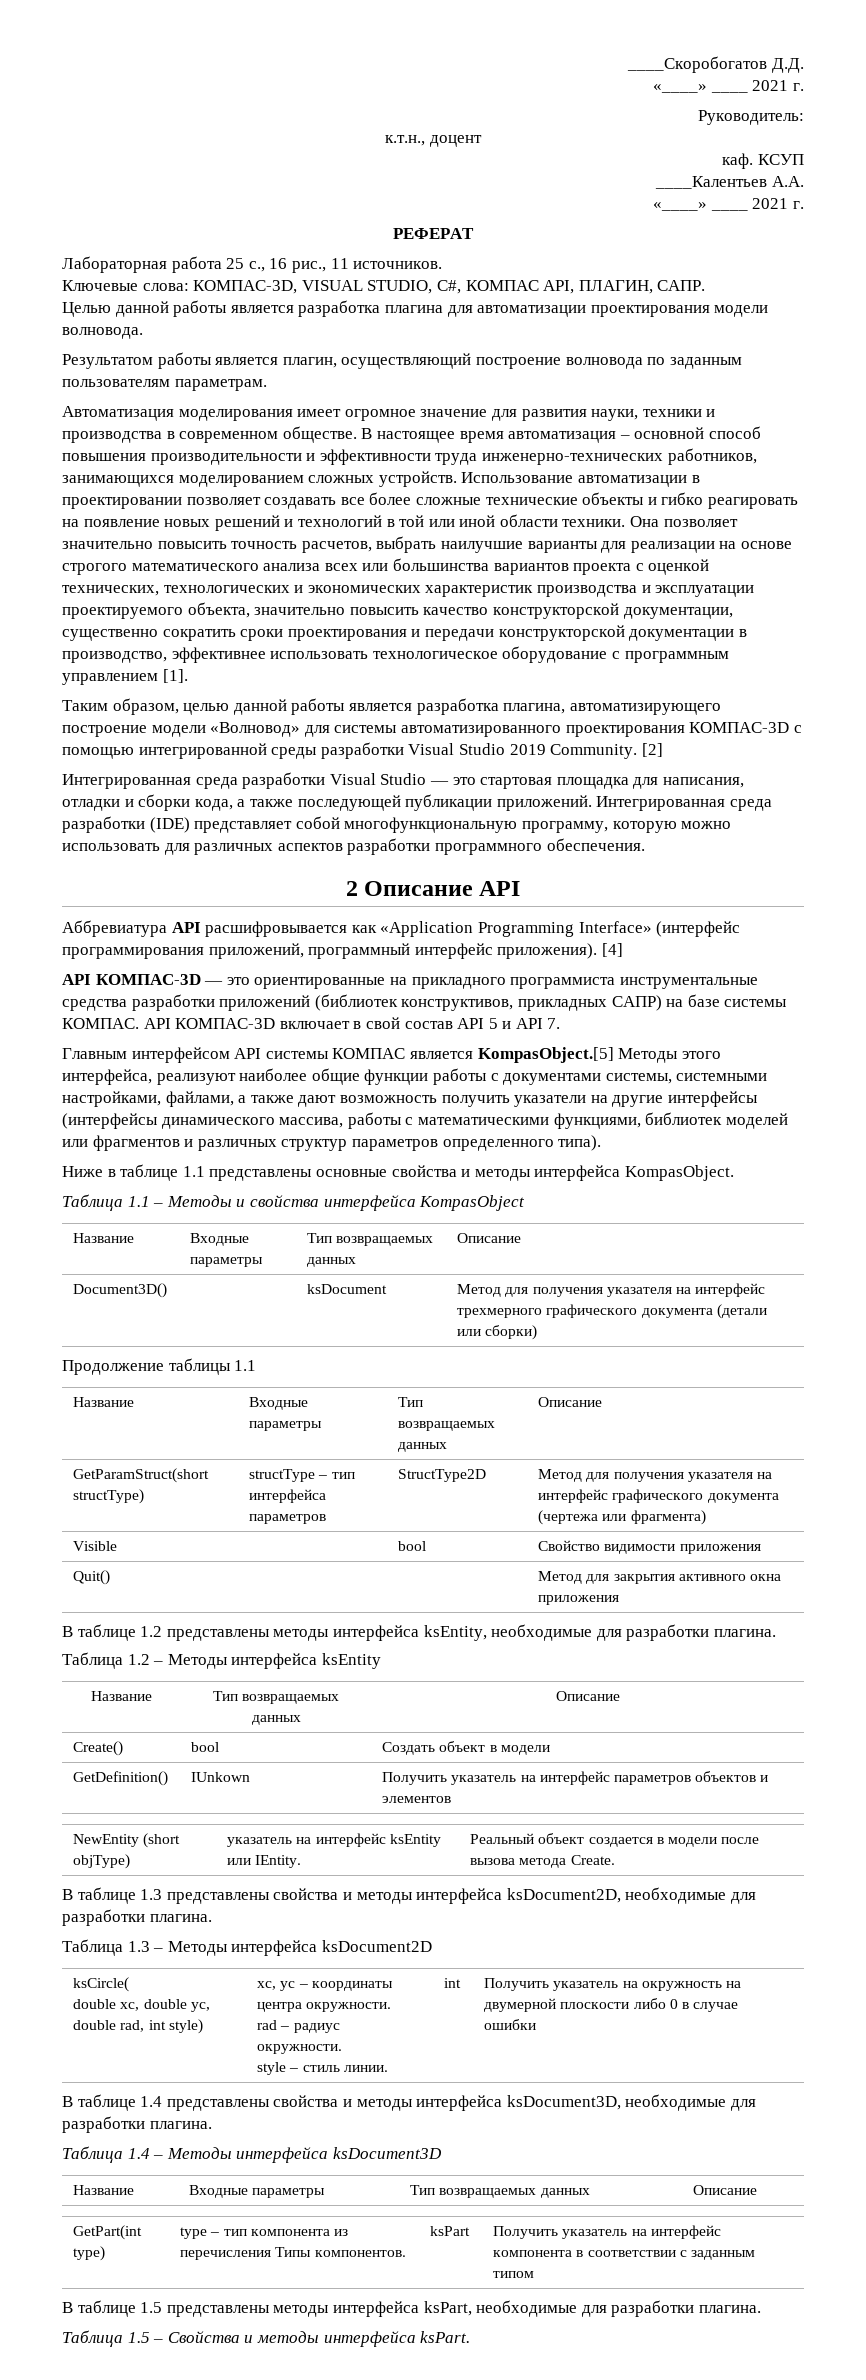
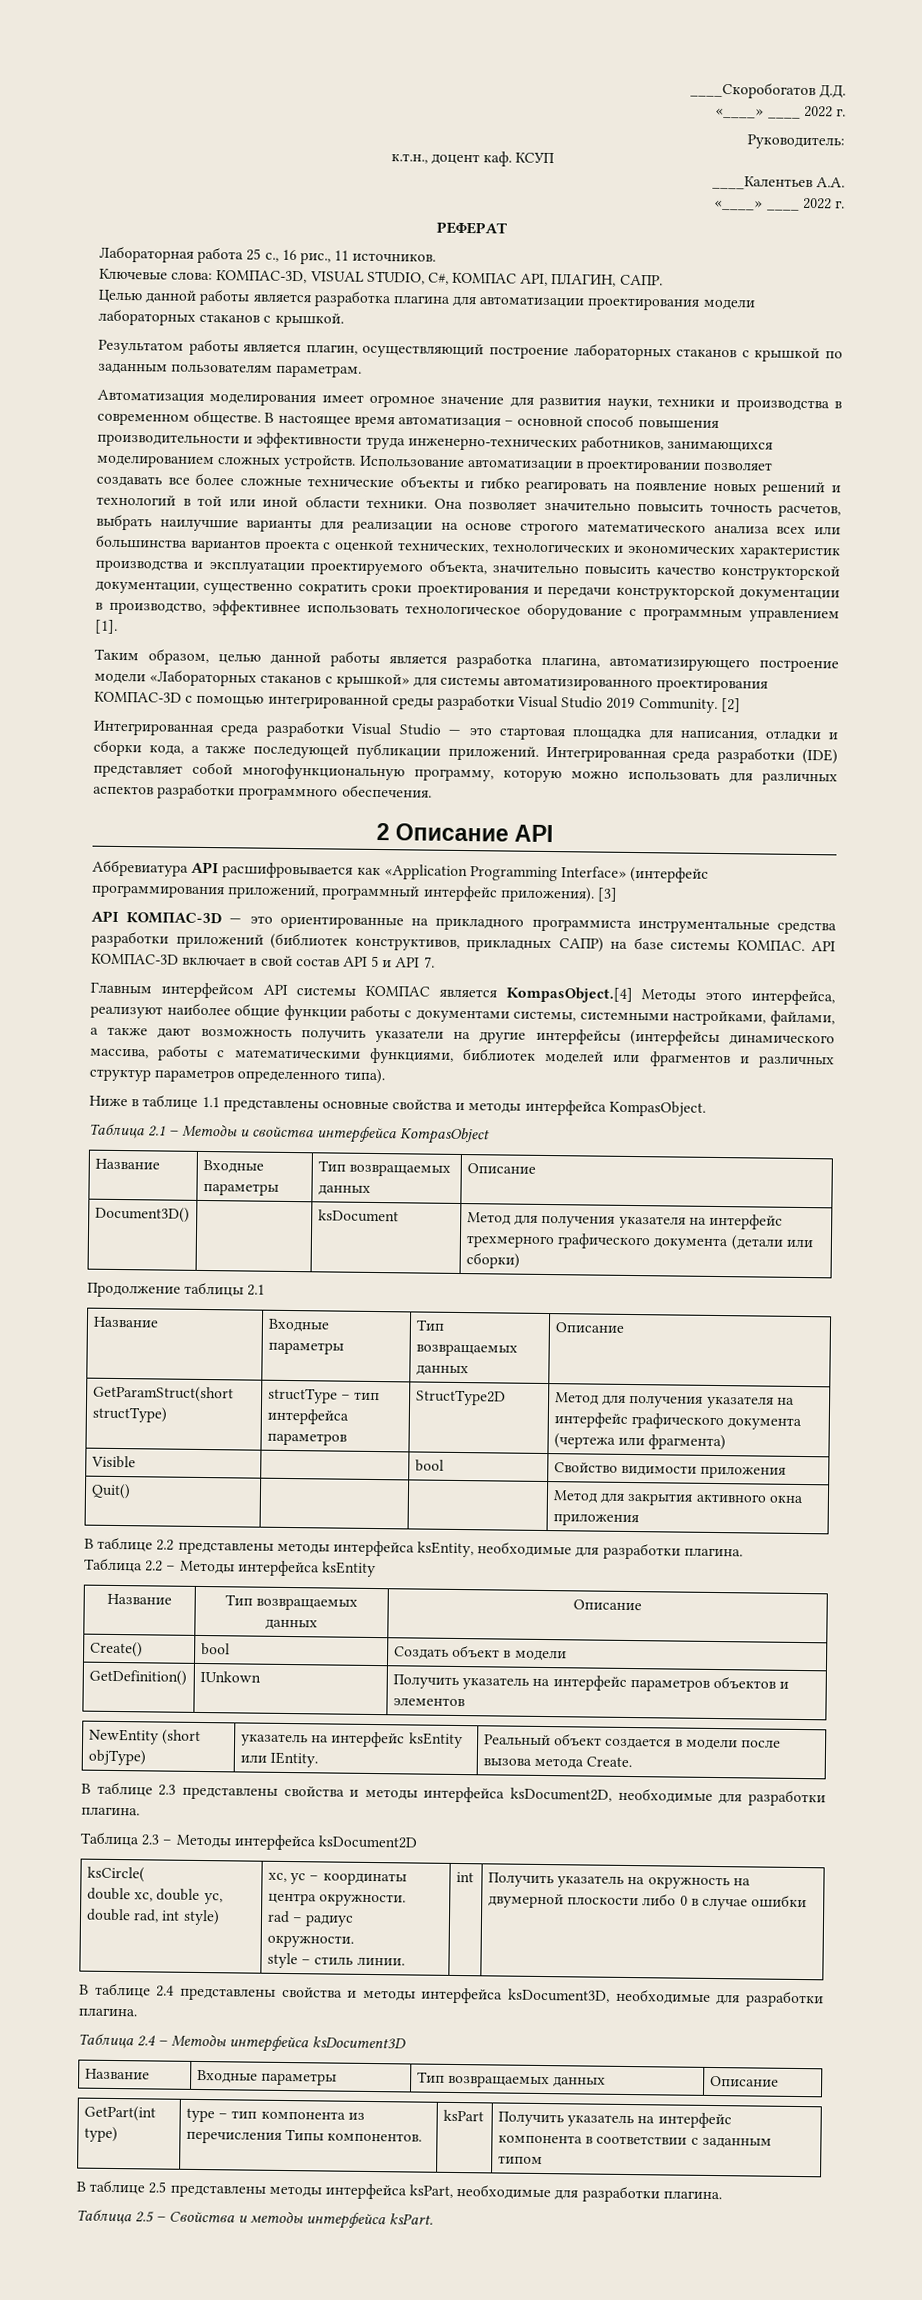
  ____Скоробогатов Д.Д.
- «____» ____ 2021 г.
+ «____» ____ 2022 г.
- к.т.н., доцент
- каф.
+ к.т.н., доцент каф.
  ____Калентьев А.А.
- «____» ____ 2021 г.
+ «____» ____ 2022 г.
- Целью данной работы является разработка плагина для автоматизации проектирования модели волновода.
+ Целью данной работы является разработка плагина для автоматизации проектирования модели лабораторных стаканов с крышкой.
- Результатом работы является плагин, осуществляющий построение волновода по заданным пользователям параметрам.
+ Результатом работы является плагин, осуществляющий построение лабораторных стаканов с крышкой по заданным пользователям параметрам.
- Таким образом, целью данной работы является разработка плагина, автоматизирующего построение модели «Волновод» для системы автоматизированного проектирования КОМПАС-3D с помощью интегрированной среды разработки Visual Studio 2019 Сommunity.
+ Таким образом, целью данной работы является разработка плагина, автоматизирующего построение модели «Лабораторных стаканов с крышкой» для системы автоматизированного проектирования КОМПАС-3D с помощью интегрированной среды разработки Visual Studio 2019 Сommunity.
- [4]
+ [3]
- Главным интерфейсом API системы КОМПАС является KompasObject.[5] Методы этого интерфейса, реализуют наиболее общие функции работы с документами системы, системными настройками, файлами, а также дают возможность получить указатели на другие интерфейсы (интерфейсы динамического массива, работы с математическими функциями, библиотек моделей или фрагментов и различных структур параметров определенного типа).
+ Главным интерфейсом API системы КОМПАС является KompasObject.[4] Методы этого интерфейса, реализуют наиболее общие функции работы с документами системы, системными настройками, файлами, а также дают возможность получить указатели на другие интерфейсы (интерфейсы динамического массива, работы с математическими функциями, библиотек моделей или фрагментов и различных структур параметров определенного типа).
- Таблица 1.1 – Методы и свойства интерфейса KompasObject
+ Таблица 2.1 – Методы и свойства интерфейса KompasObject
- Продолжение таблицы 1.1
+ Продолжение таблицы 2.1
- В таблице 1.2 представлены методы интерфейса ksEntity, необходимые для разработки плагина.
+ В таблице 2.2 представлены методы интерфейса ksEntity, необходимые для разработки плагина.
- Таблица 1.2 – Методы интерфейса ksEntity
+ Таблица 2.2 – Методы интерфейса ksEntity
- В таблице 1.3 представлены свойства и методы интерфейса ksDocument2D, необходимые для разработки плагина.
+ В таблице 2.3 представлены свойства и методы интерфейса ksDocument2D, необходимые для разработки плагина.
- Таблица 1.3 – Методы интерфейса ksDocument2D
+ Таблица 2.3 – Методы интерфейса ksDocument2D
- В таблице 1.4 представлены свойства и методы интерфейса ksDocument3D, необходимые для разработки плагина.
+ В таблице 2.4 представлены свойства и методы интерфейса ksDocument3D, необходимые для разработки плагина.
- Таблица 1.4 – Методы интерфейса ksDocument3D
+ Таблица 2.4 – Методы интерфейса ksDocument3D
- В таблице 1.5 представлены методы интерфейса ksPart, необходимые для разработки плагина.
+ В таблице 2.5 представлены методы интерфейса ksPart, необходимые для разработки плагина.
- Таблица 1.5 – Свойства и методы интерфейса ksPart.
+ Таблица 2.5 – Свойства и методы интерфейса ksPart.

